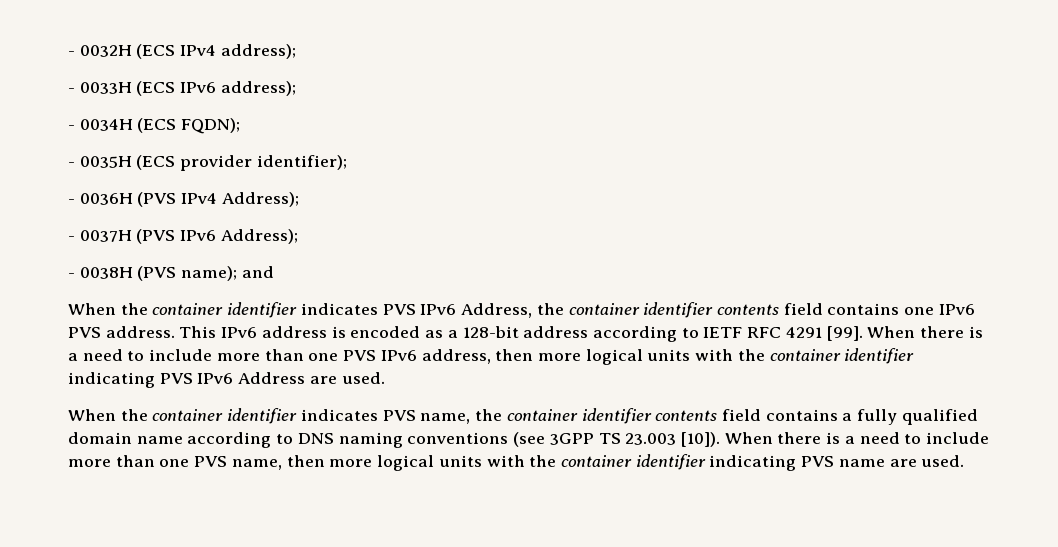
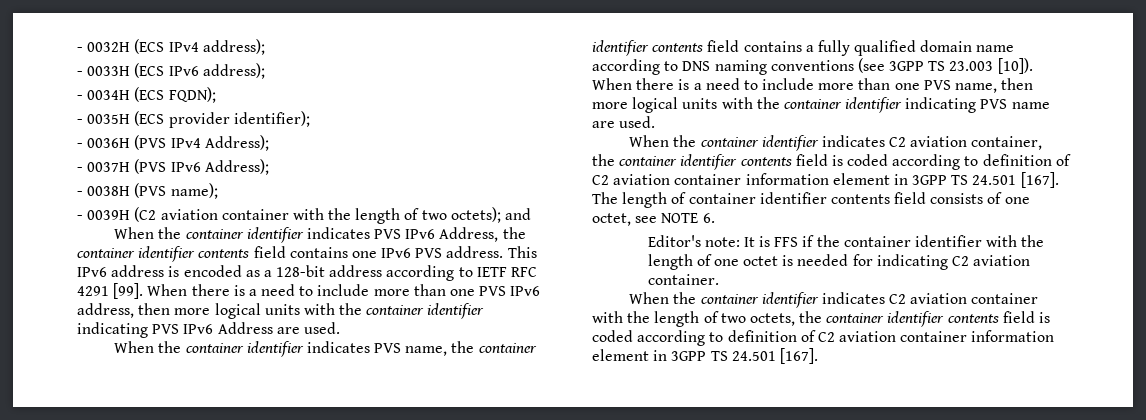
- - 0038H (PVS name); and
+ - 0038H (PVS name);
+ - 0039H (C2 aviation container with the length of two octets); and
+ When the container identifier indicates C2 aviation container, the container identifier contents field is coded according to definition of C2 aviation container information element in 3GPP TS 24.501 [167]. The length of container identifier contents field consists of one octet, see NOTE 6.
+ Editor's note: It is FFS if the container identifier with the length of one octet is needed for indicating C2 aviation container.
+ When the container identifier indicates C2 aviation container with the length of two octets, the container identifier contents field is coded according to definition of C2 aviation container information element in 3GPP TS 24.501 [167].

